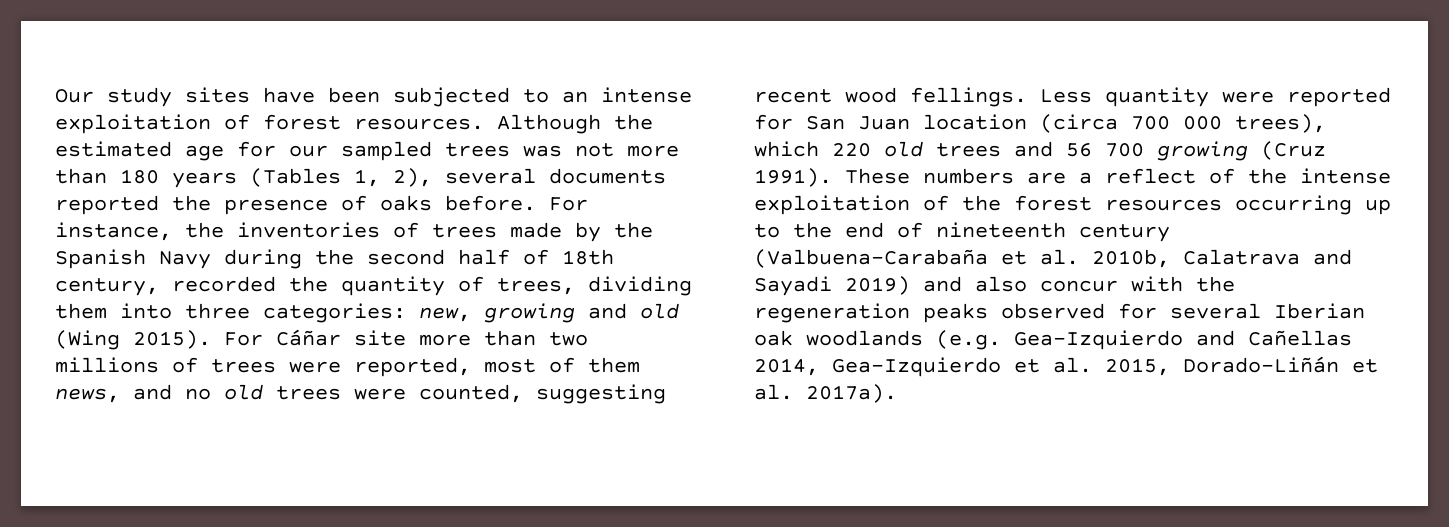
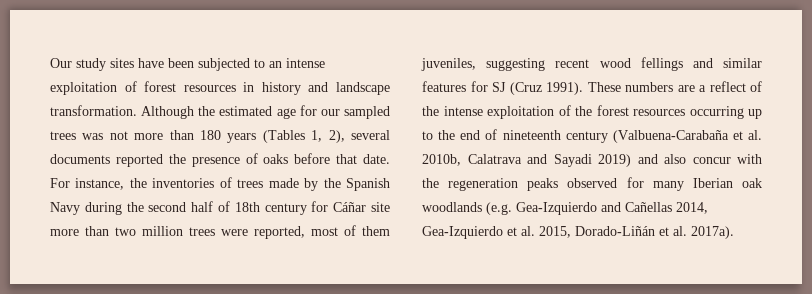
- Our study sites have been subjected to an intense exploitation of forest resources.
+ Our study sites have been subjected to an intense exploitation of forest resources in history and landscape transformation.
- Although the estimated age for our sampled trees was not more than 180 years (Tables 1, 2), several documents reported the presence of oaks before.
+ Although the estimated age for our sampled trees was not more than 180 years (Tables 1, 2), several documents reported the presence of oaks before that date.
- For instance, the inventories of trees made by the Spanish Navy during the second half of 18th century, recorded the quantity of trees, dividing them into three categories: new, growing and old (Wing 2015). For Cáñar site more than two millions of trees were reported, most of them news, and no old trees were counted, suggesting recent wood fellings. Less quantity were reported for San Juan location (circa 700 000 trees), which 220 old trees and 56 700 growing (Cruz 1991).
+ For instance, the inventories of trees made by the Spanish Navy during the second half of 18th century for Cáñar site more than two million trees were reported, most of them juveniles, suggesting recent wood fellings and similar features for SJ (Cruz 1991).
- These numbers are a reflect of the intense exploitation of the forest resources occurring up to the end of nineteenth century (Valbuena-Carabaña et al. 2010b, Calatrava and Sayadi 2019) and also concur with the regeneration peaks observed for several Iberian oak woodlands (e.g. Gea-Izquierdo and Cañellas 2014, Gea-Izquierdo et al. 2015, Dorado-Liñán et al. 2017a).
+ These numbers are a reflect of the intense exploitation of the forest resources occurring up to the end of nineteenth century (Valbuena-Carabaña et al. 2010b, Calatrava and Sayadi 2019) and also concur with the regeneration peaks observed for many Iberian oak woodlands (e.g. Gea-Izquierdo and Cañellas 2014, Gea-Izquierdo et al. 2015, Dorado-Liñán et al. 2017a).

